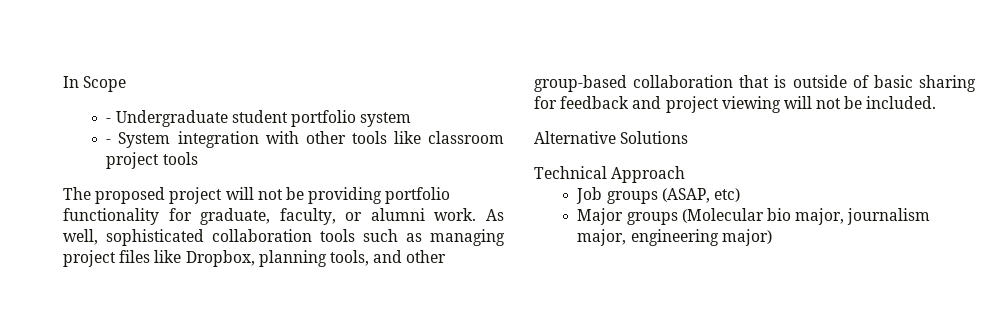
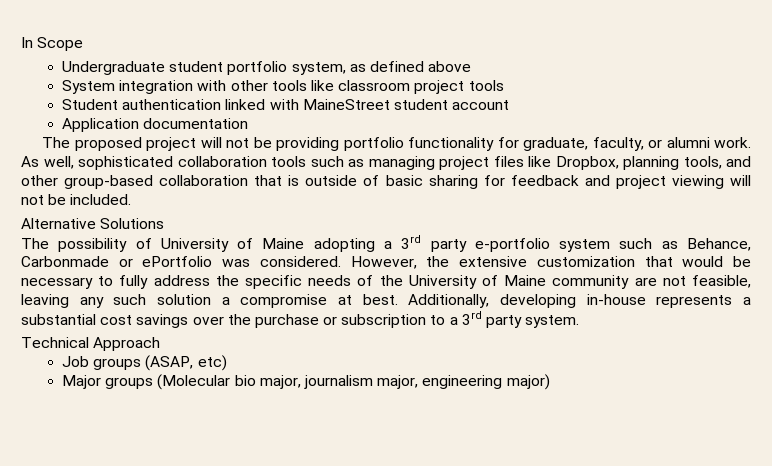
- - Undergraduate student portfolio system
- - System integration with other tools like classroom project tools
+ Undergraduate student portfolio system, as defined above
+ System integration with other tools like classroom project tools
+ Student authentication linked with MaineStreet student account
+ Application documentation
+ The possibility of University of Maine adopting a 3rd party e-portfolio system such as Behance, Carbonmade or ePortfolio was considered. However, the extensive customization that would be necessary to fully address the specific needs of the University of Maine community are not feasible, leaving any such solution a compromise at best. Additionally, developing in-house represents a substantial cost savings over the purchase or subscription to a 3rd party system.

